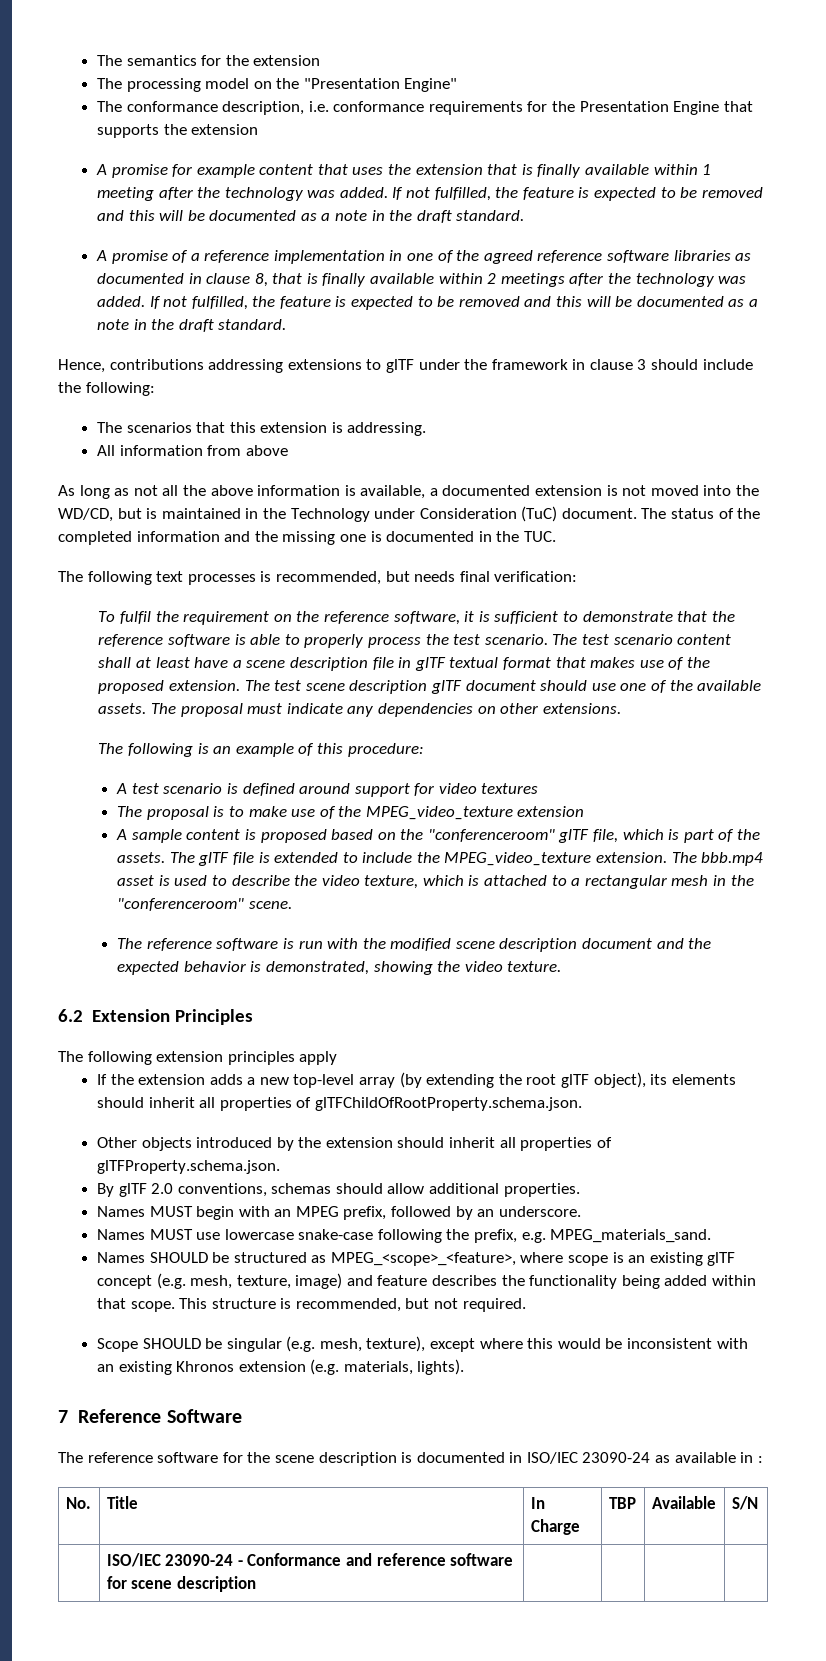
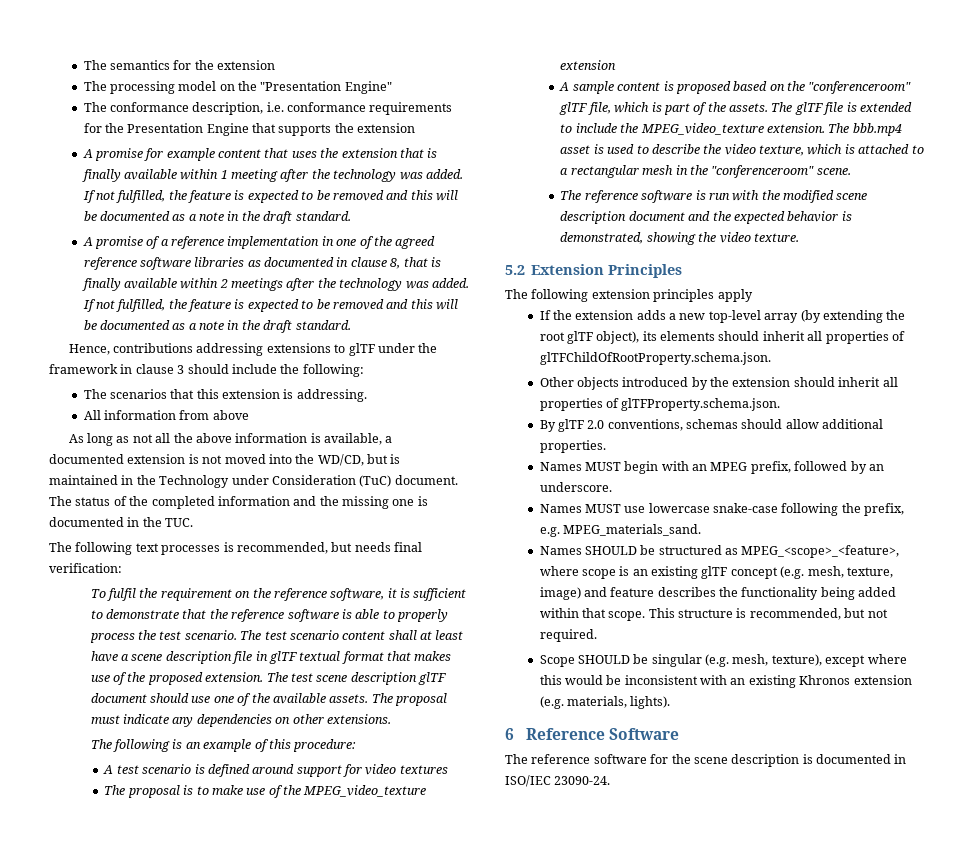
- 6.2 Extension Principles
+ 5.2 Extension Principles
- 7 Reference Software
+ 6 Reference Software
- The reference software for the scene description is documented in ISO/IEC 23090-24 as available in :
- No. | Title | In Charge | TBP | Available | S/N
- | ISO/IEC 23090-24 - Conformance and reference software for scene description | | | |
+ The reference software for the scene description is documented in ISO/IEC 23090-24.

